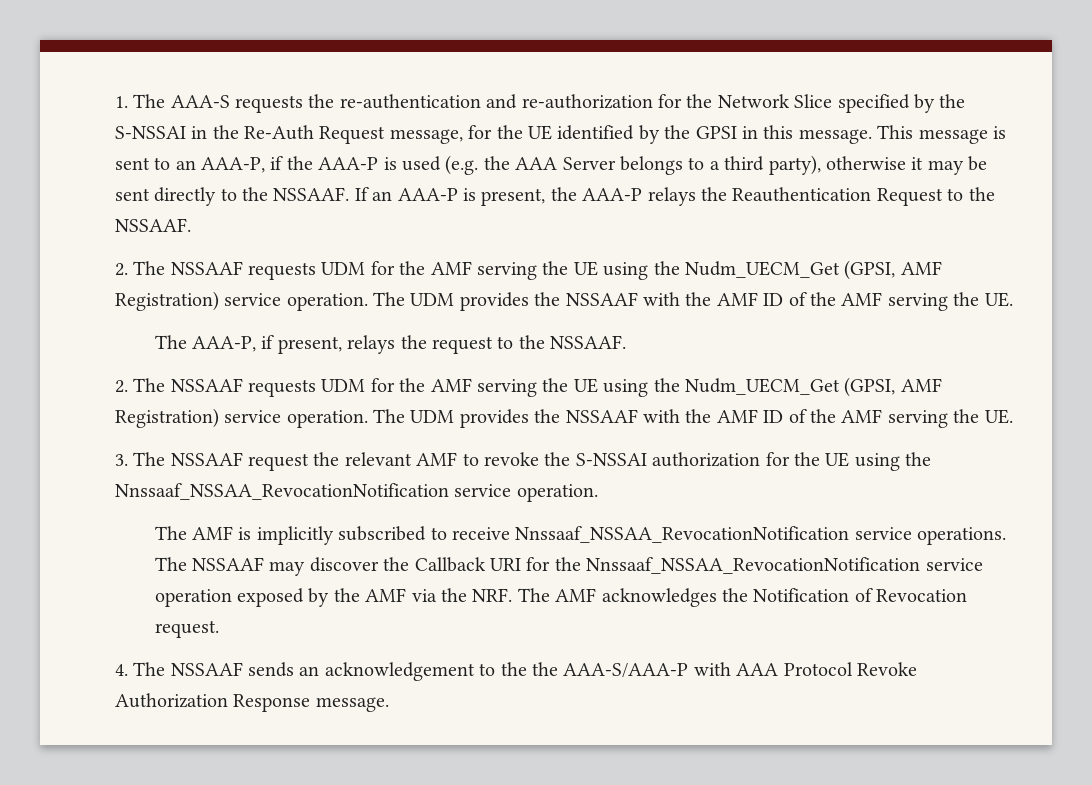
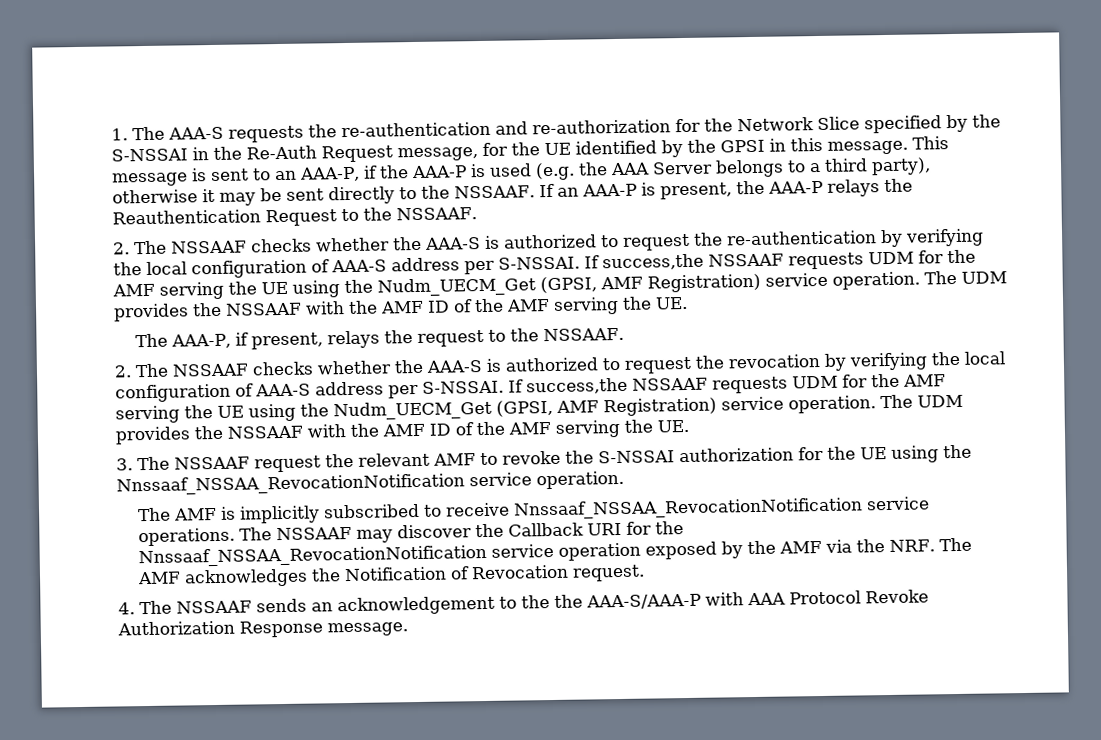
  If an AAA-P is present, the AAA-P relays the Reauthentication Request to the NSSAAF.
- 2. The NSSAAF requests UDM for the AMF serving the UE using the Nudm_UECM_Get (GPSI, AMF Registration) service operation.
+ 2. The NSSAAF checks whether the AAA-S is authorized to request the re-authentication by verifying the local configuration of AAA-S address per S-NSSAI. If success,the NSSAAF requests UDM for the AMF serving the UE using the Nudm_UECM_Get (GPSI, AMF Registration) service operation.
  The AAA-P, if present, relays the request to the NSSAAF.
- 2. The NSSAAF requests UDM for the AMF serving the UE using the Nudm_UECM_Get (GPSI, AMF Registration) service operation.
+ 2. The NSSAAF checks whether the AAA-S is authorized to request the revocation by verifying the local configuration of AAA-S address per S-NSSAI. If success,the NSSAAF requests UDM for the AMF serving the UE using the Nudm_UECM_Get (GPSI, AMF Registration) service operation.

